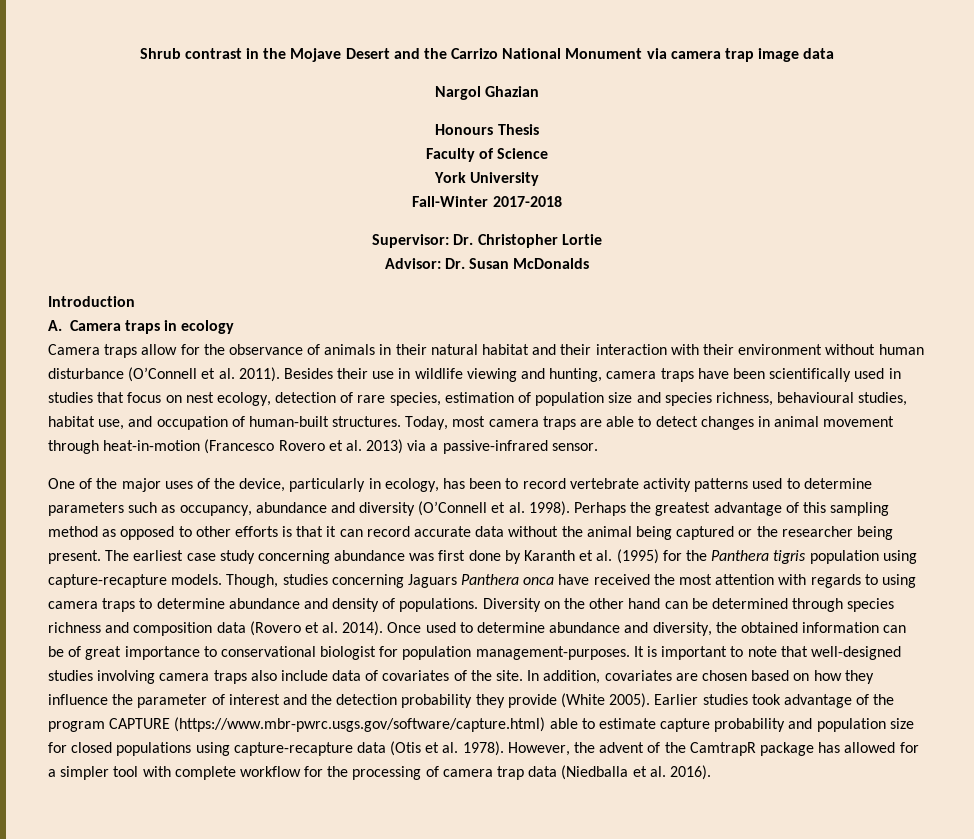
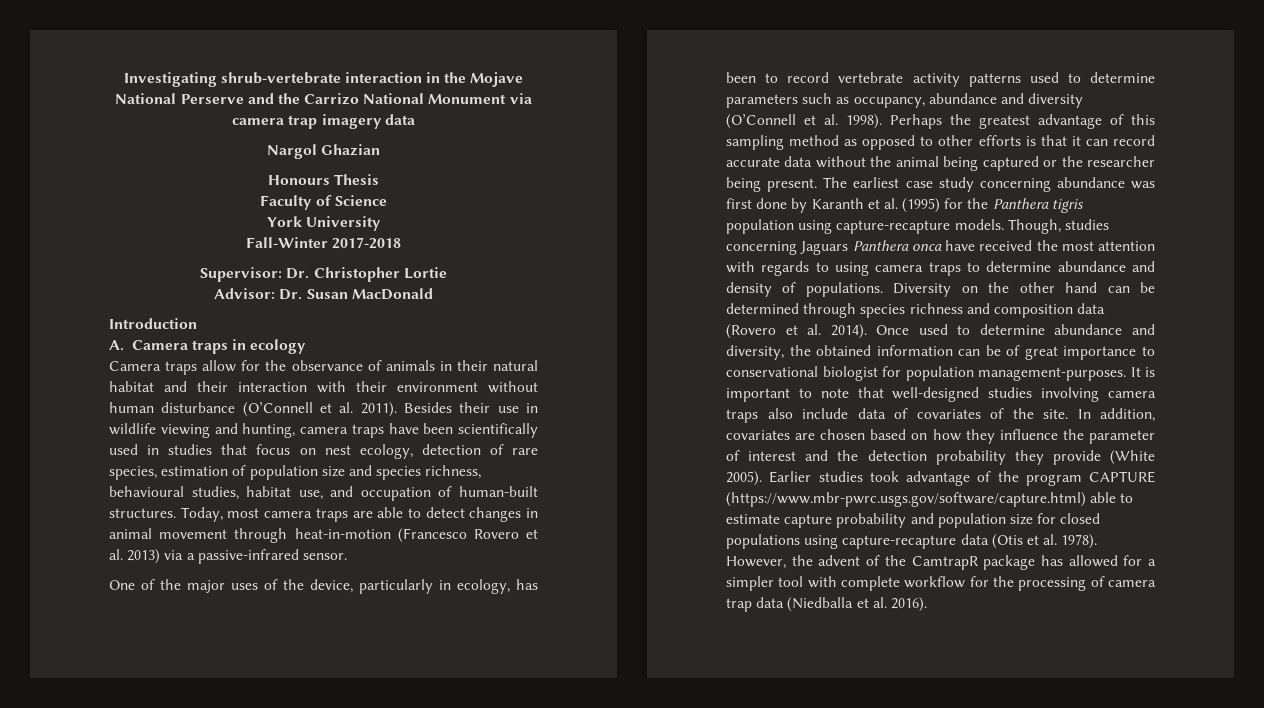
- Shrub contrast in the Mojave Desert and the Carrizo National Monument via camera trap image data
+ Investigating shrub-vertebrate interaction in the Mojave National Perserve and the Carrizo National Monument via camera trap imagery data
- Advisor: Dr. Susan McDonalds
+ Advisor: Dr. Susan MacDonald

